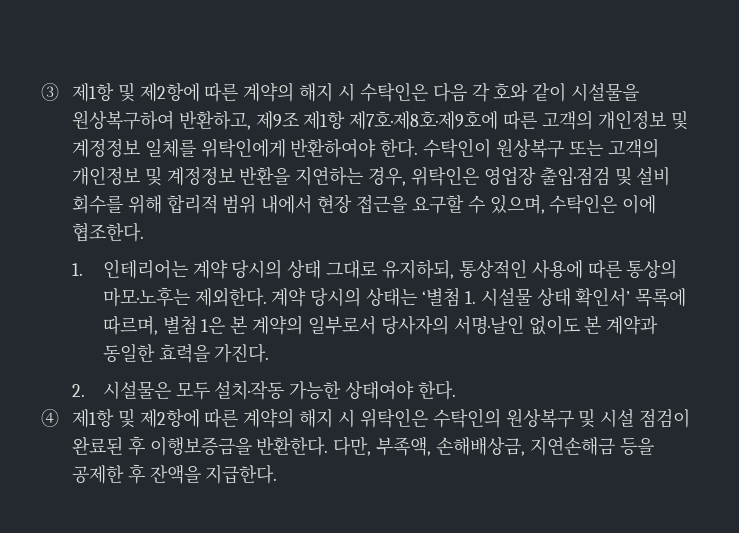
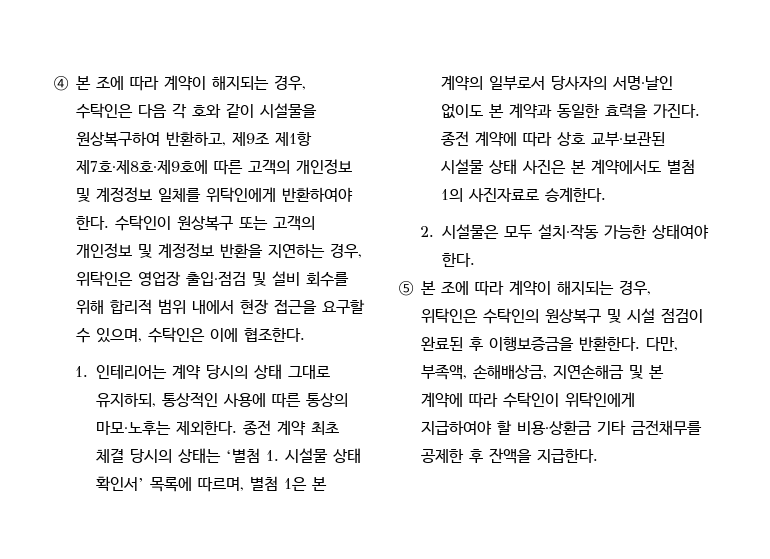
- ③ 제1항 및 제2항에 따른 계약의 해지 시 수탁인은 다음 각 호와 같이 시설물을 원상복구하여 반환하고, 제9조 제1항 제7호·제8호·제9호에 따른 고객의 개인정보 및 계정정보 일체를 위탁인에게 반환하여야 한다.
+ ④ 본 조에 따라 계약이 해지되는 경우, 수탁인은 다음 각 호와 같이 시설물을 원상복구하여 반환하고, 제9조 제1항 제7호·제8호·제9호에 따른 고객의 개인정보 및 계정정보 일체를 위탁인에게 반환하여야 한다.
- 계약 당시의 상태는 ‘별첨 1. 시설물 상태 확인서’ 목록에 따르며, 별첨 1은 본 계약의 일부로서 당사자의 서명·날인 없이도 본 계약과 동일한 효력을 가진다.
+ 종전 계약 최초 체결 당시의 상태는 ‘별첨 1. 시설물 상태 확인서’ 목록에 따르며, 별첨 1은 본 계약의 일부로서 당사자의 서명·날인 없이도 본 계약과 동일한 효력을 가진다. 종전 계약에 따라 상호 교부·보관된 시설물 상태 사진은 본 계약에서도 별첨 1의 사진자료로 승계한다.
- ④ 제1항 및 제2항에 따른 계약의 해지 시 위탁인은 수탁인의 원상복구 및 시설 점검이 완료된 후 이행보증금을 반환한다.
+ ⑤ 본 조에 따라 계약이 해지되는 경우, 위탁인은 수탁인의 원상복구 및 시설 점검이 완료된 후 이행보증금을 반환한다.
- 다만, 부족액, 손해배상금, 지연손해금 등을 공제한 후 잔액을 지급한다.
+ 다만, 부족액, 손해배상금, 지연손해금 및 본 계약에 따라 수탁인이 위탁인에게 지급하여야 할 비용·상환금 기타 금전채무를 공제한 후 잔액을 지급한다.

